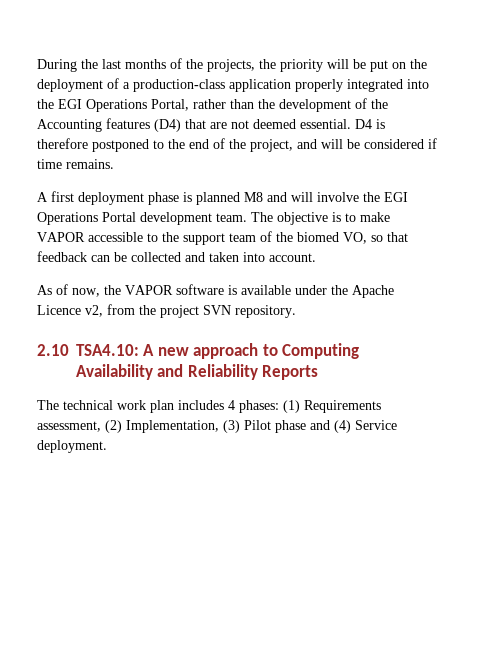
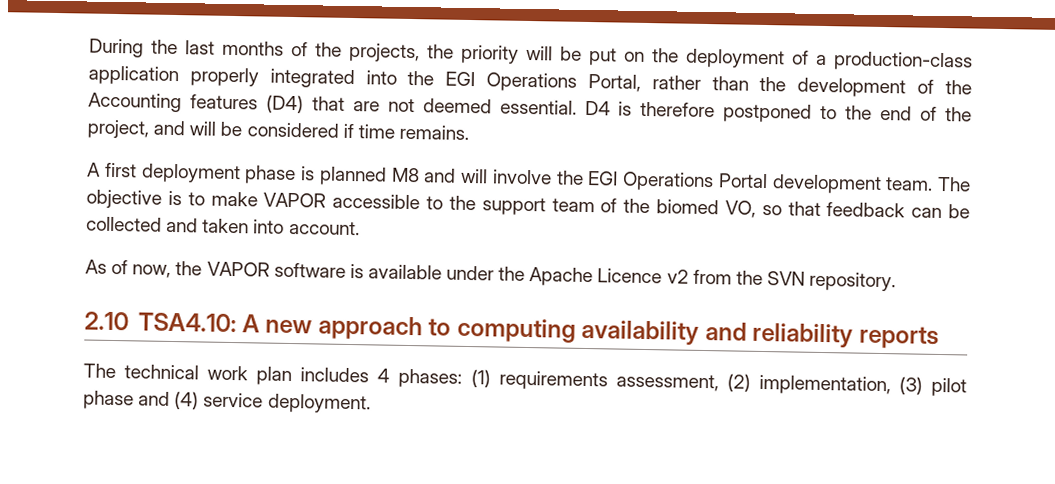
- As of now, the VAPOR software is available under the Apache Licence v2, from the project SVN repository.
+ As of now, the VAPOR software is available under the Apache Licence v2 from the SVN repository.
- 2.10 TSA4.10: A new approach to Computing Availability and Reliability Reports
+ 2.10 TSA4.10: A new approach to computing availability and reliability reports
- The technical work plan includes 4 phases: (1) Requirements assessment, (2) Implementation, (3) Pilot phase and (4) Service deployment.
+ The technical work plan includes 4 phases: (1) requirements assessment, (2) implementation, (3) pilot phase and (4) service deployment.

